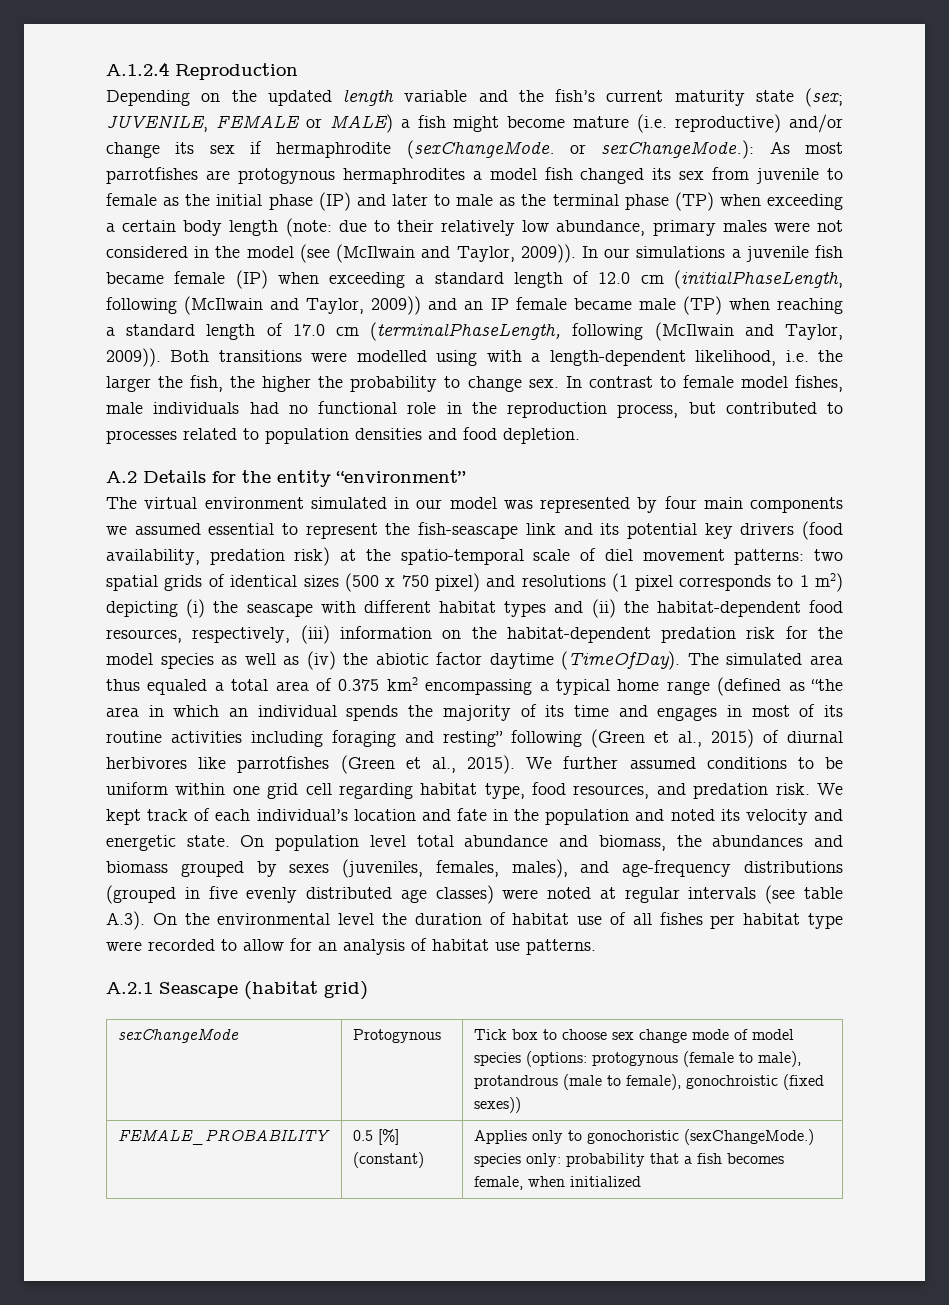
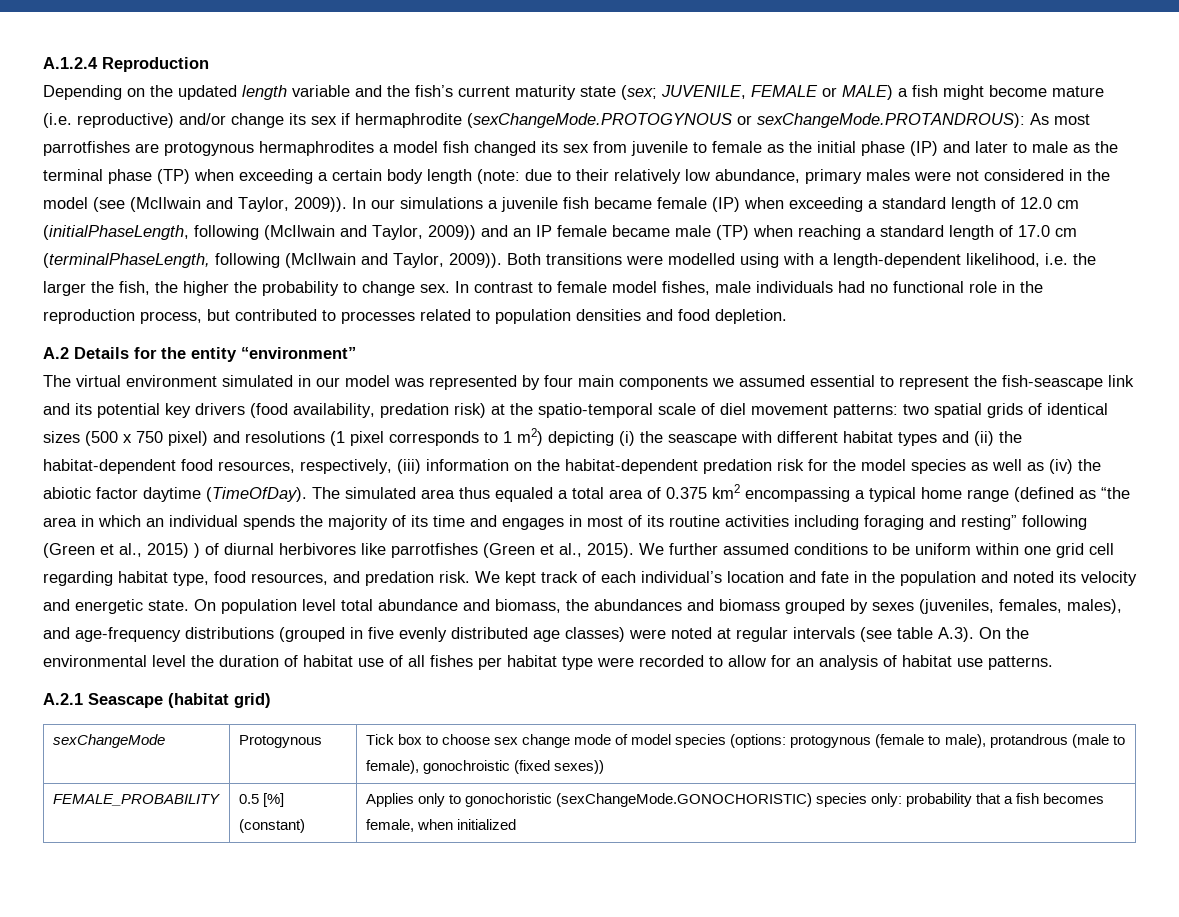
- JUVENILE, FEMALE or MALE) a fish might become mature (i.e. reproductive) and/or change its sex if hermaphrodite (sexChangeMode. or sexChangeMode.):
+ JUVENILE, FEMALE or MALE) a fish might become mature (i.e. reproductive) and/or change its sex if hermaphrodite (sexChangeMode.PROTOGYNOUS or sexChangeMode.PROTANDROUS):
- The simulated area thus equaled a total area of 0.375 km2 encompassing a typical home range (defined as “the area in which an individual spends the majority of its time and engages in most of its routine activities including foraging and resting” following (Green et al., 2015) of diurnal herbivores like parrotfishes (Green et al., 2015).
+ The simulated area thus equaled a total area of 0.375 km2 encompassing a typical home range (defined as “the area in which an individual spends the majority of its time and engages in most of its routine activities including foraging and resting” following (Green et al., 2015) ) of diurnal herbivores like parrotfishes (Green et al., 2015).
- FEMALE_PROBABILITY | 0.5 [%] (constant) | Applies only to gonochoristic (sexChangeMode.) species only: probability that a fish becomes female, when initialized
+ FEMALE_PROBABILITY | 0.5 [%] (constant) | Applies only to gonochoristic (sexChangeMode.GONOCHORISTIC) species only: probability that a fish becomes female, when initialized

